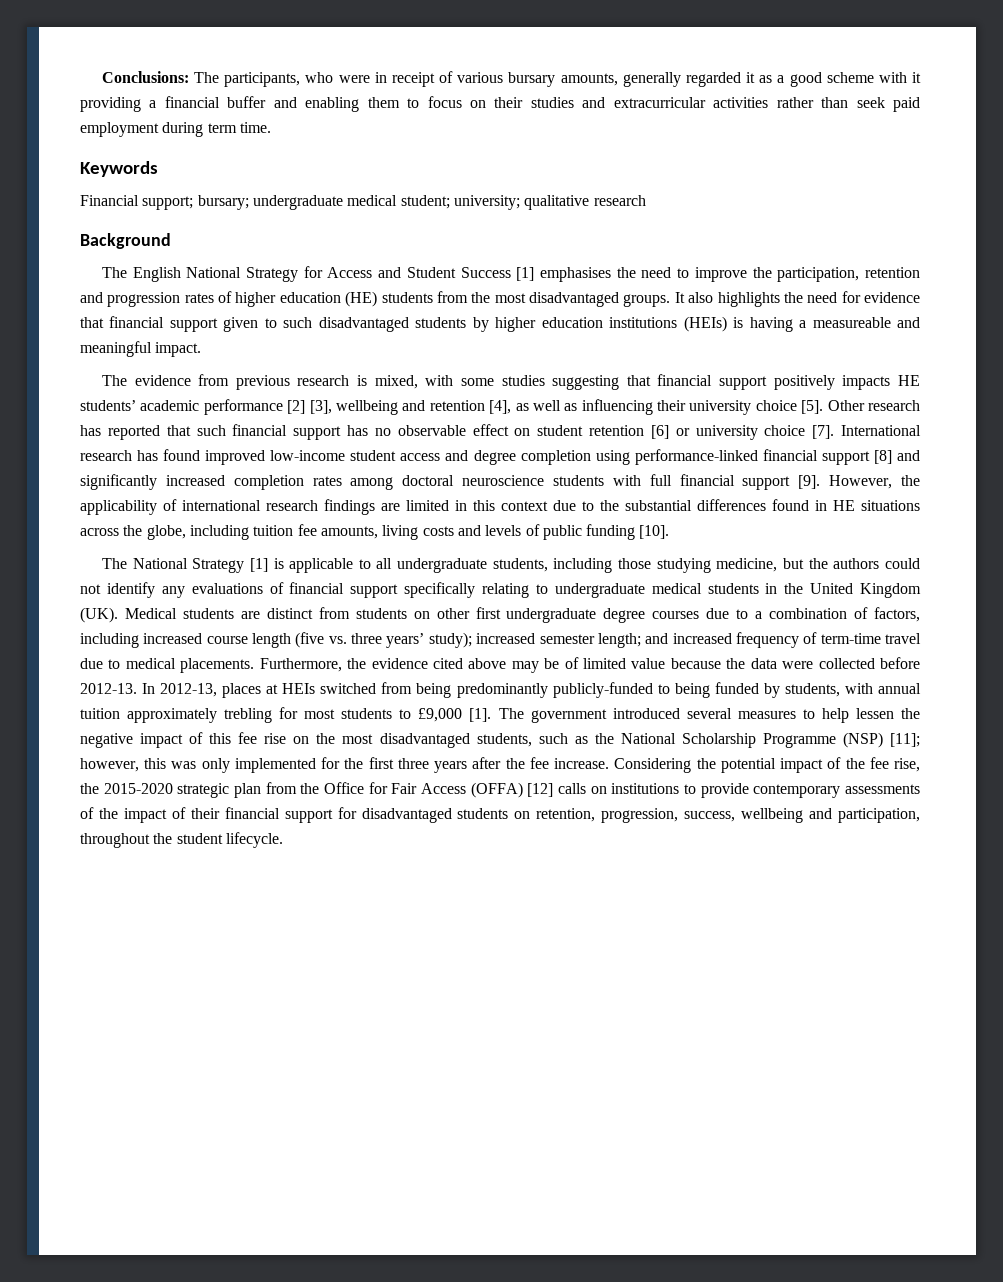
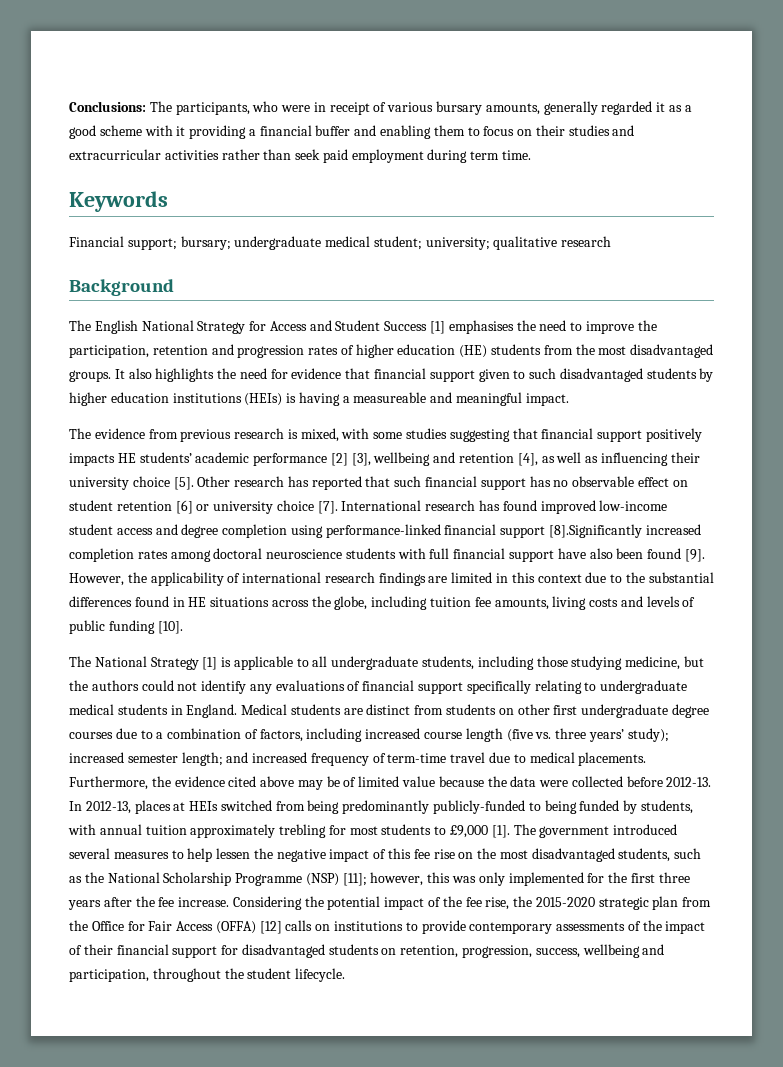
- International research has found improved low-income student access and degree completion using performance-linked financial support [8] and significantly increased completion rates among doctoral neuroscience students with full financial support [9].
+ International research has found improved low-income student access and degree completion using performance-linked financial support [8].Significantly increased completion rates among doctoral neuroscience students with full financial support have also been found [9].
- The National Strategy [1] is applicable to all undergraduate students, including those studying medicine, but the authors could not identify any evaluations of financial support specifically relating to undergraduate medical students in the United Kingdom (UK). Medical students are distinct from students on other first undergraduate degree courses due to a combination of factors, including increased course length (five vs. three years’ study);
+ The National Strategy [1] is applicable to all undergraduate students, including those studying medicine, but the authors could not identify any evaluations of financial support specifically relating to undergraduate medical students in England. Medical students are distinct from students on other first undergraduate degree courses due to a combination of factors, including increased course length (five vs. three years’ study);

